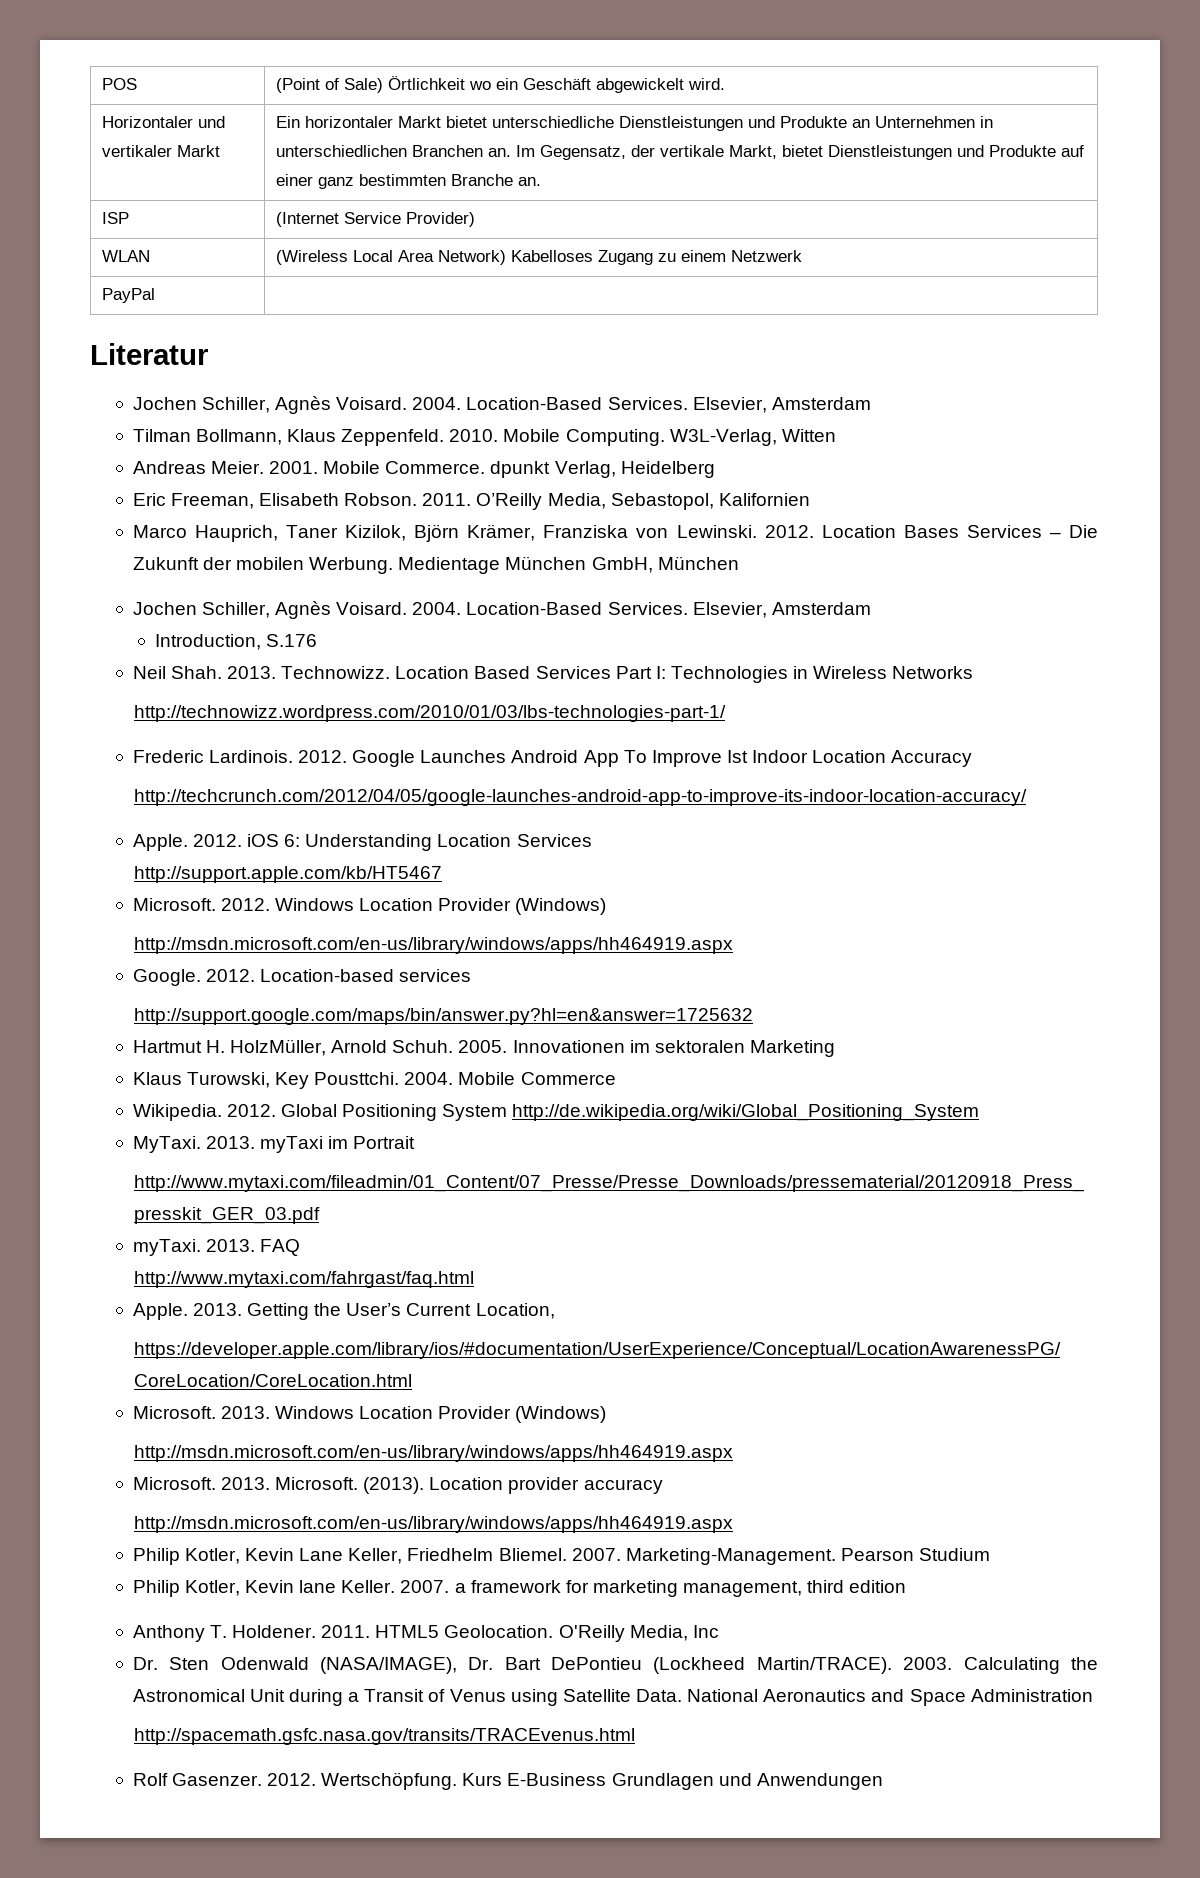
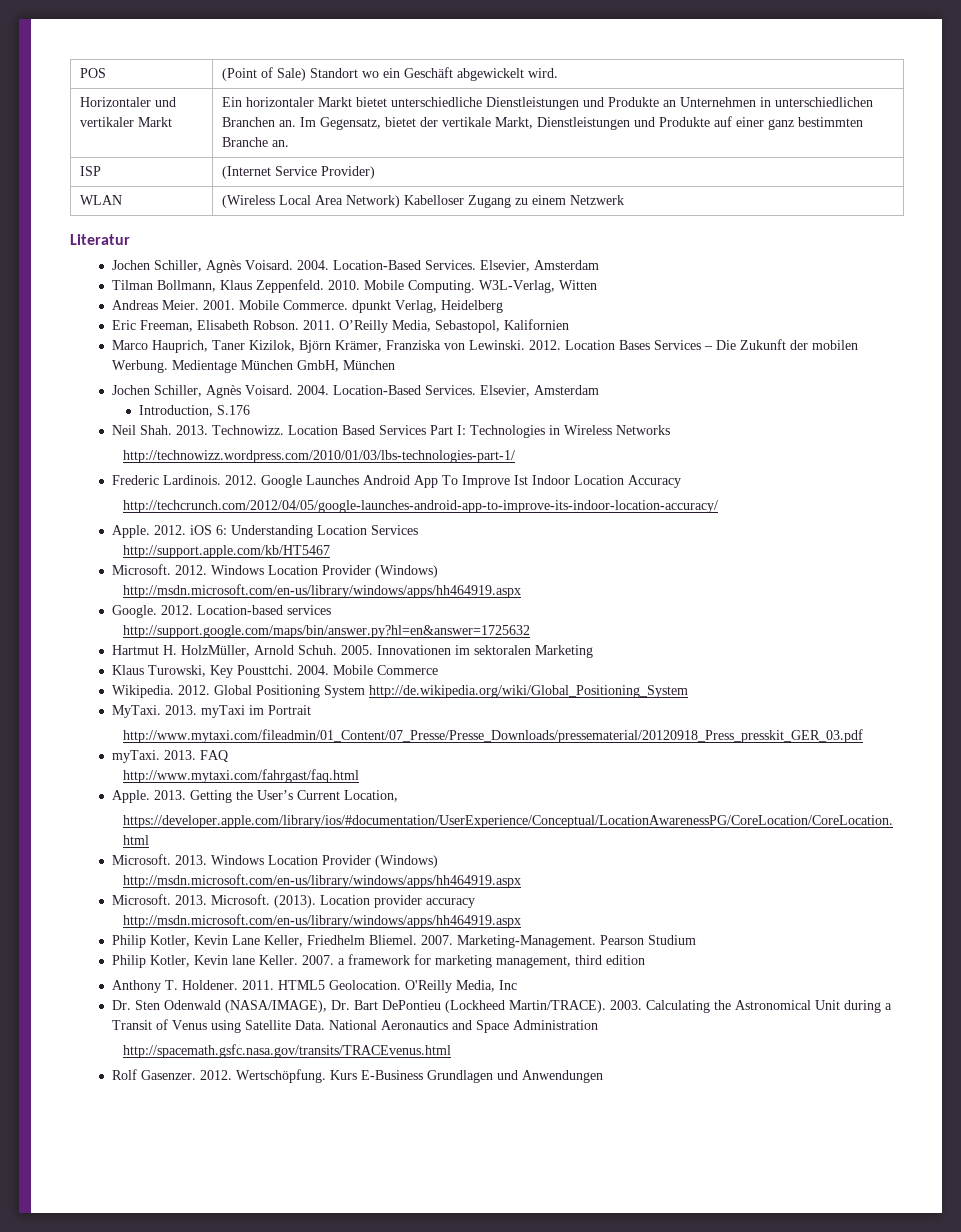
- POS | (Point of Sale) Örtlichkeit wo ein Geschäft abgewickelt wird.
+ POS | (Point of Sale) Standort wo ein Geschäft abgewickelt wird.
- Horizontaler und vertikaler Markt | Ein horizontaler Markt bietet unterschiedliche Dienstleistungen und Produkte an Unternehmen in unterschiedlichen Branchen an. Im Gegensatz, der vertikale Markt, bietet Dienstleistungen und Produkte auf einer ganz bestimmten Branche an.
+ Horizontaler und vertikaler Markt | Ein horizontaler Markt bietet unterschiedliche Dienstleistungen und Produkte an Unternehmen in unterschiedlichen Branchen an. Im Gegensatz, bietet der vertikale Markt, Dienstleistungen und Produkte auf einer ganz bestimmten Branche an.
- WLAN | (Wireless Local Area Network) Kabelloses Zugang zu einem Netzwerk
+ WLAN | (Wireless Local Area Network) Kabelloser Zugang zu einem Netzwerk
- PayPal |

